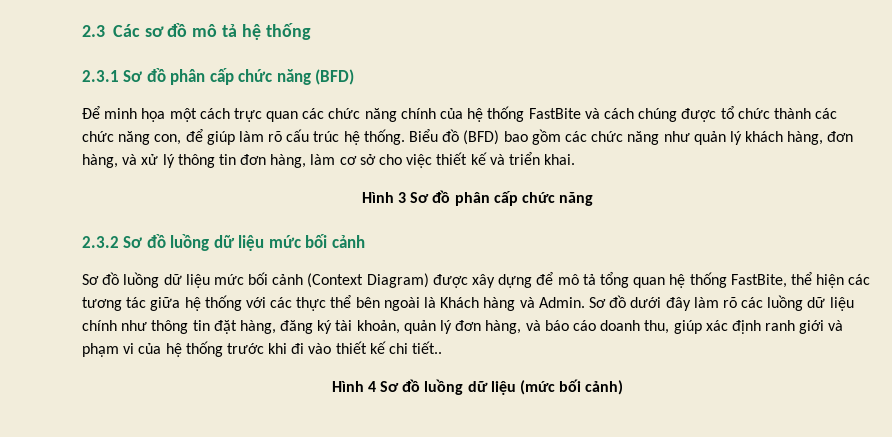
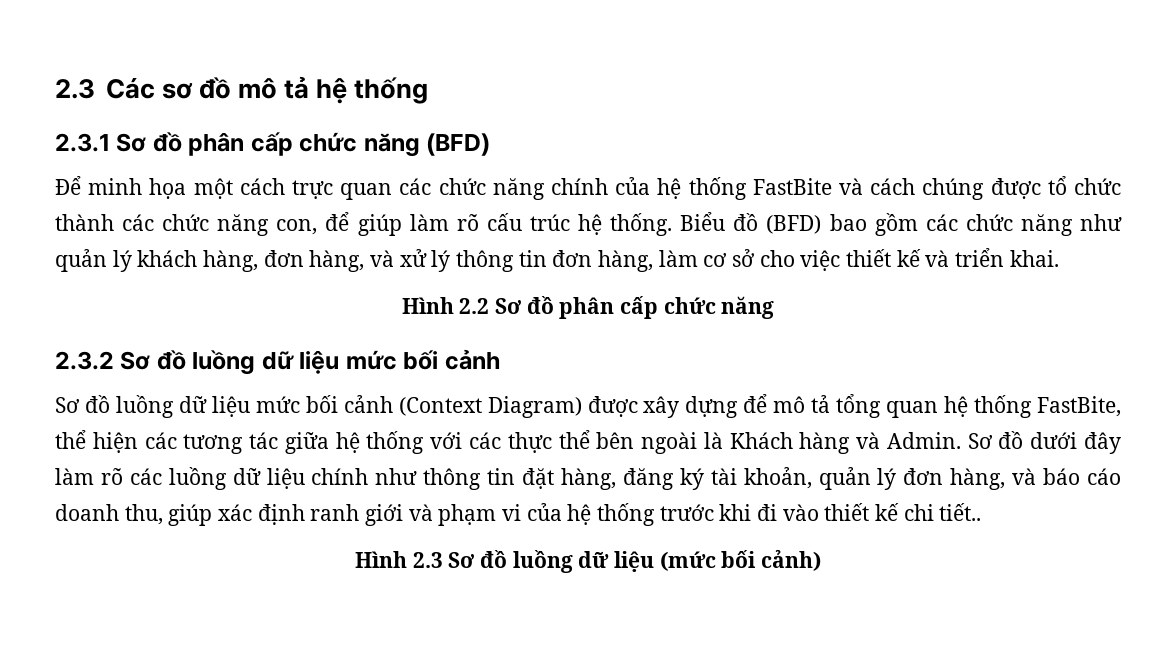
- Hình 3 Sơ đồ phân cấp chức năng
+ Hình 2.2 Sơ đồ phân cấp chức năng
- Hình 4 Sơ đồ luồng dữ liệu (mức bối cảnh)
+ Hình 2.3 Sơ đồ luồng dữ liệu (mức bối cảnh)

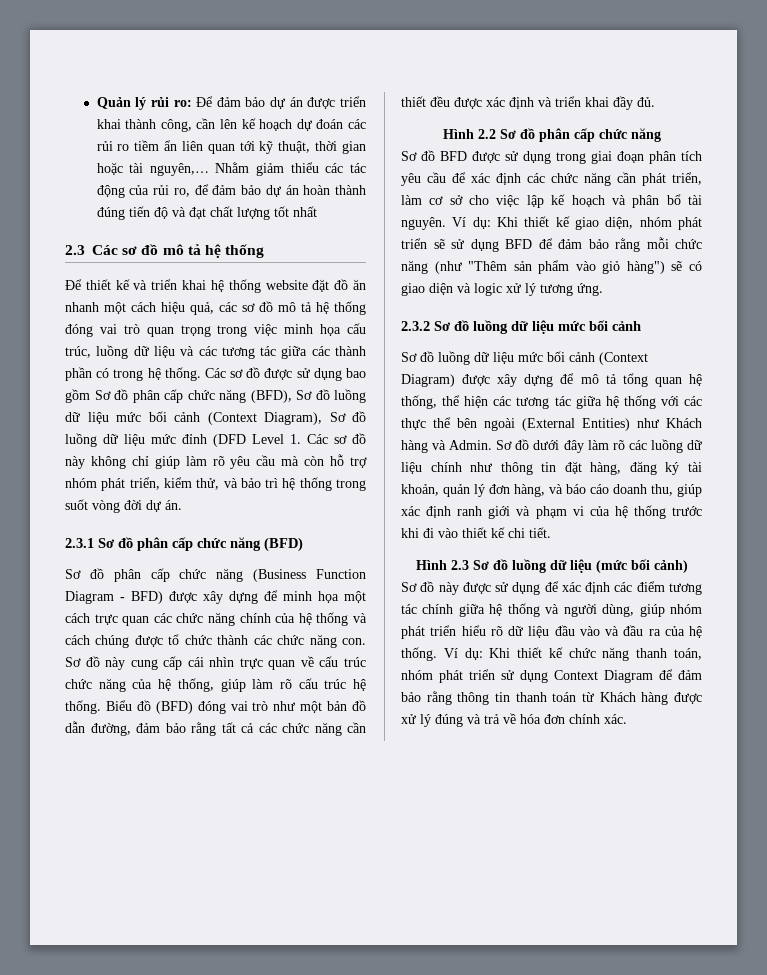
+ Quản lý rủi ro: Để đảm bảo dự án được triển khai thành công, cần lên kế hoạch dự đoán các rủi ro tiềm ẩn liên quan tới kỹ thuật, thời gian hoặc tài nguyên,… Nhằm giảm thiểu các tác động của rủi ro, để đảm bảo dự án hoàn thành đúng tiến độ và đạt chất lượng tốt nhất
+ Để thiết kế và triển khai hệ thống website đặt đồ ăn nhanh một cách hiệu quả, các sơ đồ mô tả hệ thống đóng vai trò quan trọng trong việc minh họa cấu trúc, luồng dữ liệu và các tương tác giữa các thành phần có trong hệ thống. Các sơ đồ được sử dụng bao gồm Sơ đồ phân cấp chức năng (BFD), Sơ đồ luồng dữ liệu mức bối cảnh (Context Diagram), Sơ đồ luồng dữ liệu mức đỉnh (DFD Level 1. Các sơ đồ này không chỉ giúp làm rõ yêu cầu mà còn hỗ trợ nhóm phát triển, kiểm thử, và bảo trì hệ thống trong suốt vòng đời dự án.
- Để minh họa một cách trực quan các chức năng chính của hệ thống FastBite và cách chúng được tổ chức thành các chức năng con, để giúp làm rõ cấu trúc hệ thống.
+ Sơ đồ phân cấp chức năng (Business Function Diagram - BFD) được xây dựng để minh họa một cách trực quan các chức năng chính của hệ thống và cách chúng được tổ chức thành các chức năng con. Sơ đồ này cung cấp cái nhìn trực quan về cấu trúc chức năng của hệ thống, giúp làm rõ cấu trúc hệ thống.
- Biểu đồ (BFD) bao gồm các chức năng như quản lý khách hàng, đơn hàng, và xử lý thông tin đơn hàng, làm cơ sở cho việc thiết kế và triển khai.
+ Biểu đồ (BFD) đóng vai trò như một bản đồ dẫn đường, đảm bảo rằng tất cả các chức năng cần thiết đều được xác định và triển khai đầy đủ.
+ Sơ đồ BFD được sử dụng trong giai đoạn phân tích yêu cầu để xác định các chức năng cần phát triển, làm cơ sở cho việc lập kế hoạch và phân bổ tài nguyên. Ví dụ: Khi thiết kế giao diện, nhóm phát triển sẽ sử dụng BFD để đảm bảo rằng mỗi chức năng (như "Thêm sản phẩm vào giỏ hàng") sẽ có giao diện và logic xử lý tương ứng.
- Sơ đồ luồng dữ liệu mức bối cảnh (Context Diagram) được xây dựng để mô tả tổng quan hệ thống FastBite, thể hiện các tương tác giữa hệ thống với các thực thể bên ngoài là Khách hàng và Admin.
+ Sơ đồ luồng dữ liệu mức bối cảnh (Context Diagram) được xây dựng để mô tả tổng quan hệ thống, thể hiện các tương tác giữa hệ thống với các thực thể bên ngoài (External Entities) như Khách hàng và Admin.
- Sơ đồ dưới đây làm rõ các luồng dữ liệu chính như thông tin đặt hàng, đăng ký tài khoản, quản lý đơn hàng, và báo cáo doanh thu, giúp xác định ranh giới và phạm vi của hệ thống trước khi đi vào thiết kế chi tiết..
+ Sơ đồ dưới đây làm rõ các luồng dữ liệu chính như thông tin đặt hàng, đăng ký tài khoản, quản lý đơn hàng, và báo cáo doanh thu, giúp xác định ranh giới và phạm vi của hệ thống trước khi đi vào thiết kế chi tiết.
+ Sơ đồ này được sử dụng để xác định các điểm tương tác chính giữa hệ thống và người dùng, giúp nhóm phát triển hiểu rõ dữ liệu đầu vào và đầu ra của hệ thống. Ví dụ: Khi thiết kế chức năng thanh toán, nhóm phát triển sử dụng Context Diagram để đảm bảo rằng thông tin thanh toán từ Khách hàng được xử lý đúng và trả về hóa đơn chính xác.

